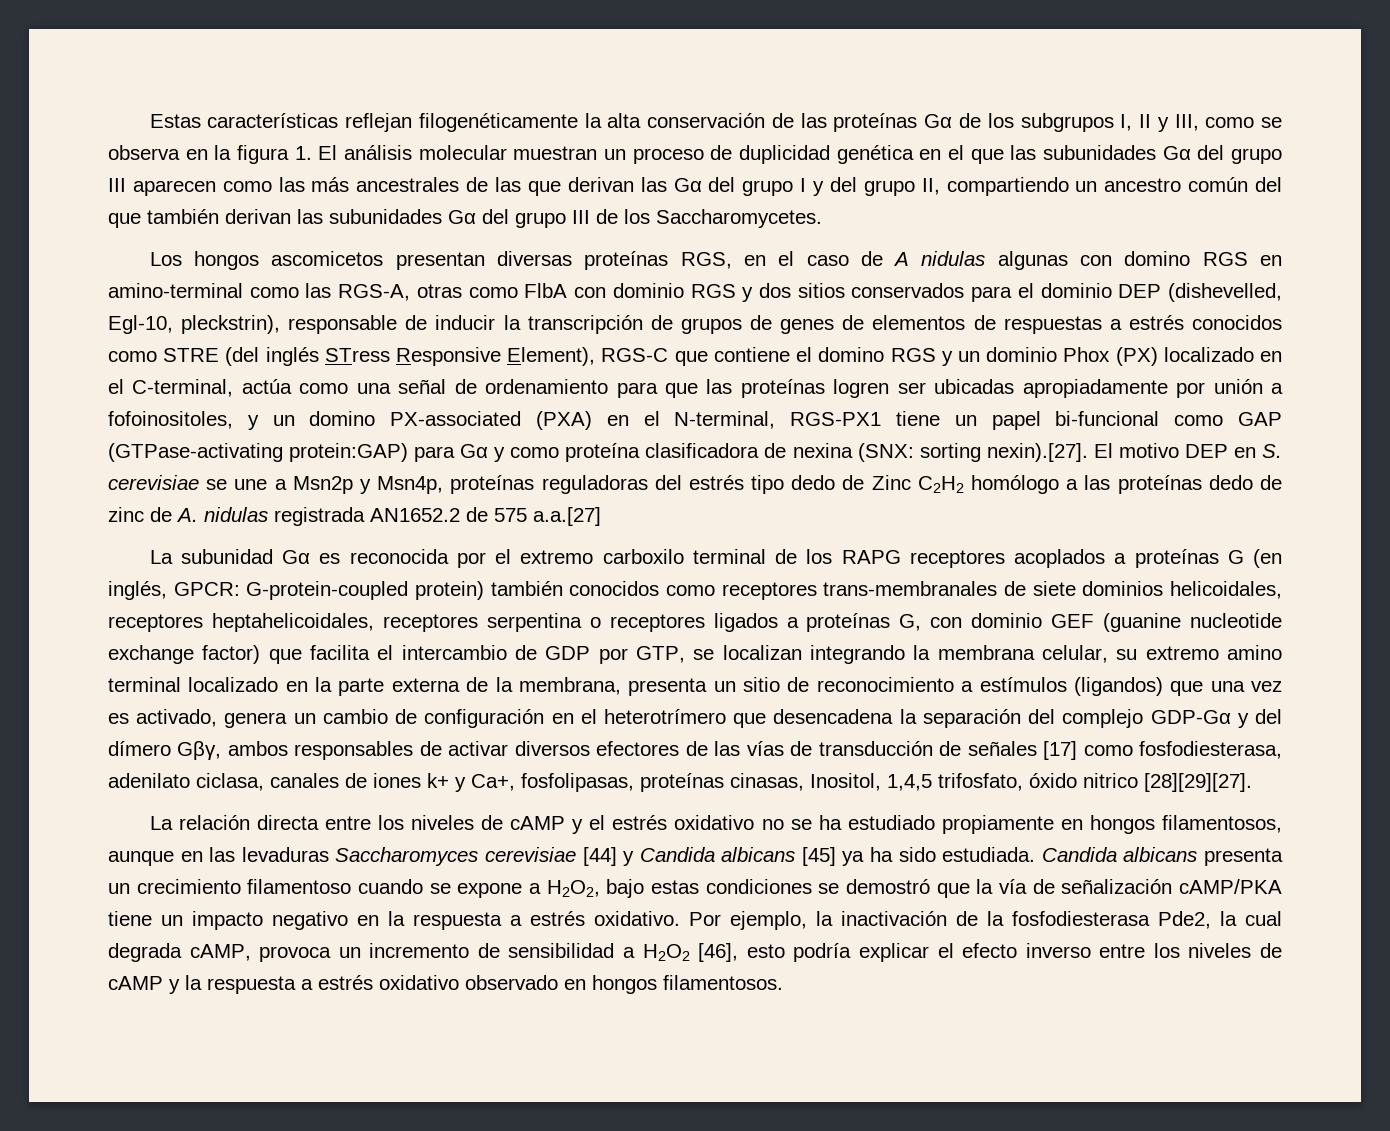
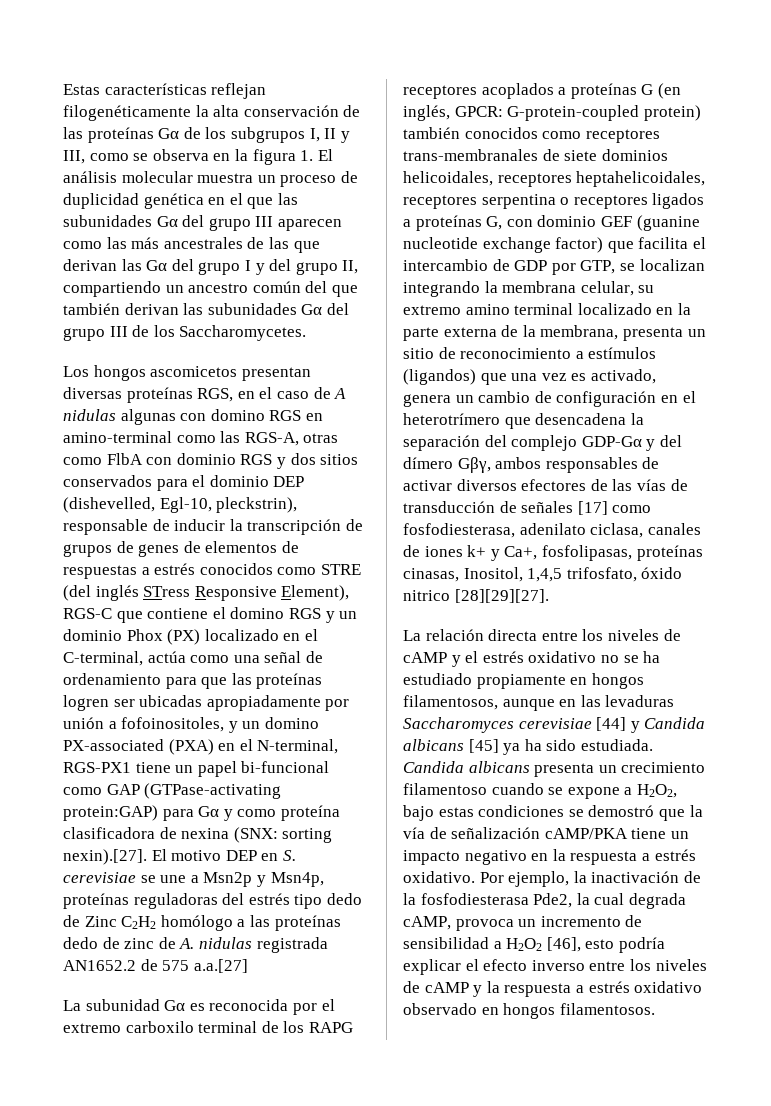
- Estas características reflejan filogenéticamente la alta conservación de las proteínas Gα de los subgrupos I, II y III, como se observa en la figura 1. El análisis molecular muestran un proceso de duplicidad genética en el que las subunidades Gα del grupo III aparecen como las más ancestrales de las que derivan las Gα del grupo I y del grupo II, compartiendo un ancestro común del que también derivan las subunidades Gα del grupo III de los Saccharomycetes.
+ Estas características reflejan filogenéticamente la alta conservación de las proteínas Gα de los subgrupos I, II y III, como se observa en la figura 1. El análisis molecular muestra un proceso de duplicidad genética en el que las subunidades Gα del grupo III aparecen como las más ancestrales de las que derivan las Gα del grupo I y del grupo II, compartiendo un ancestro común del que también derivan las subunidades Gα del grupo III de los Saccharomycetes.

